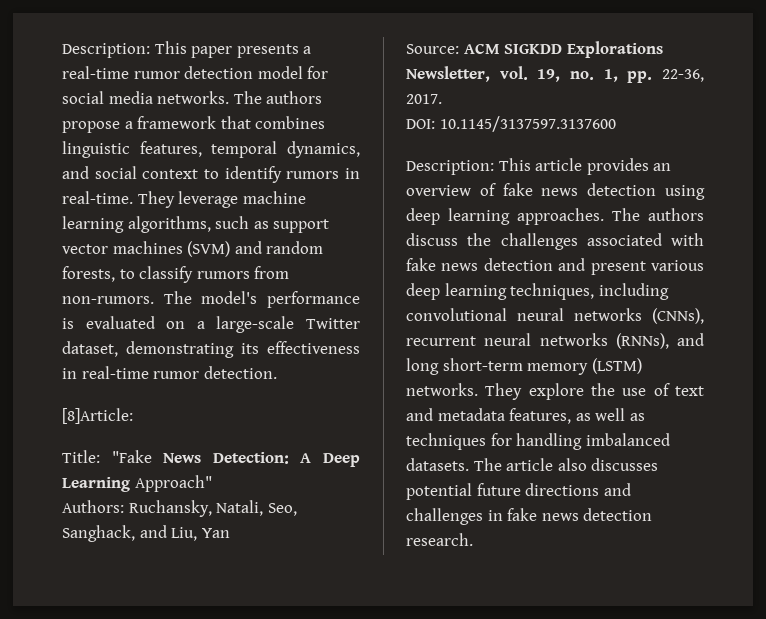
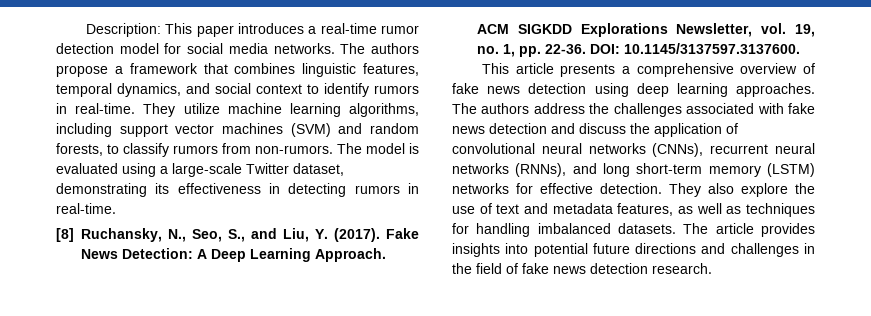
- Description: This paper presents a real-time rumor detection model for social media networks.
+ Description: This paper introduces a real-time rumor detection model for social media networks.
- They leverage machine learning algorithms, such as support vector machines (SVM) and random forests, to classify rumors from non-rumors.
+ They utilize machine learning algorithms, including support vector machines (SVM) and random forests, to classify rumors from non-rumors.
- The model's performance is evaluated on a large-scale Twitter dataset, demonstrating its effectiveness in real-time rumor detection.
- [8]Article:
- Title: "Fake News Detection: A Deep Learning Approach"
- Authors: Ruchansky, Natali, Seo, Sanghack, and Liu, Yan
- Source: ACM SIGKDD Explorations Newsletter, vol. 19, no. 1, pp. 22-36, 2017.
- DOI: 10.1145/3137597.3137600
- Description: This article provides an overview of fake news detection using deep learning approaches.
+ The model is evaluated using a large-scale Twitter dataset, demonstrating its effectiveness in detecting rumors in real-time.
+ [8] Ruchansky, N., Seo, S., and Liu, Y. (2017). Fake News Detection: A Deep Learning Approach. ACM SIGKDD Explorations Newsletter, vol. 19, no. 1, pp. 22-36. DOI: 10.1145/3137597.3137600.
+ This article presents a comprehensive overview of fake news detection using deep learning approaches.
- The authors discuss the challenges associated with fake news detection and present various deep learning techniques, including convolutional neural networks (CNNs), recurrent neural networks (RNNs), and long short-term memory (LSTM) networks. They explore the use of text and metadata features, as well as techniques for handling imbalanced datasets.
+ The authors address the challenges associated with fake news detection and discuss the application of convolutional neural networks (CNNs), recurrent neural networks (RNNs), and long short-term memory (LSTM) networks for effective detection. They also explore the use of text and metadata features, as well as techniques for handling imbalanced datasets.
- The article also discusses potential future directions and challenges in fake news detection research.
+ The article provides insights into potential future directions and challenges in the field of fake news detection research.

